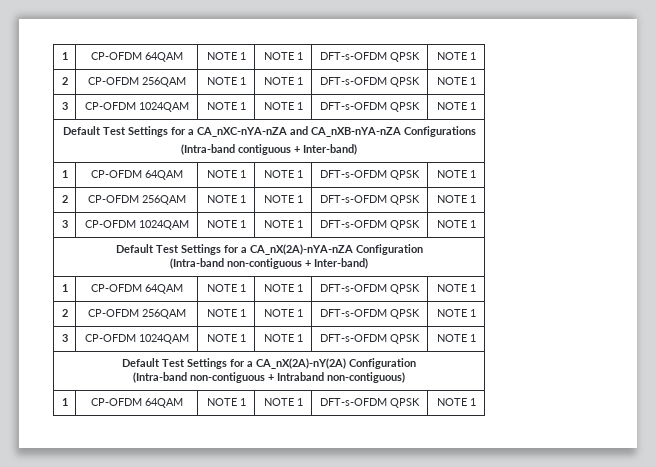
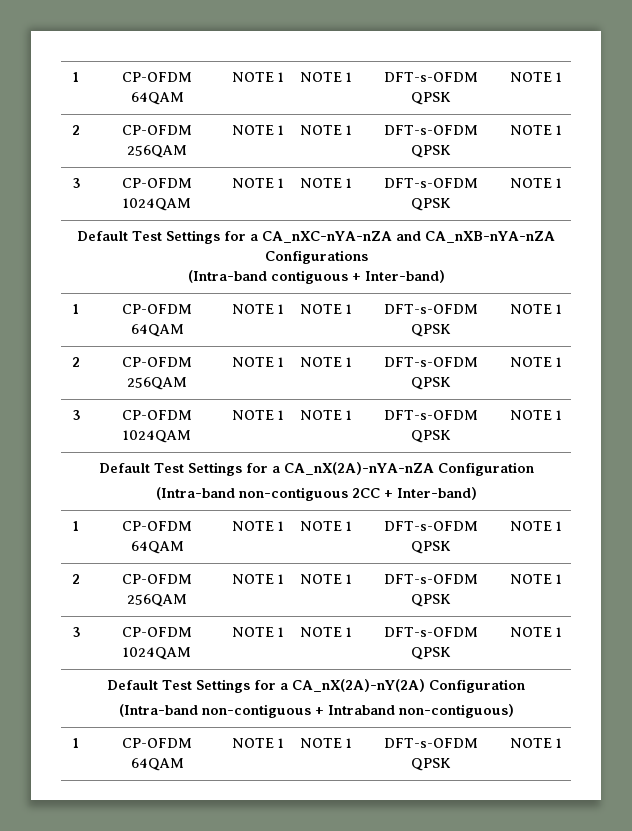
  Default Test Settings for a CA_nX(2A)-nYA-nZA Configuration
- (Intra-band non-contiguous + Inter-band)
+ (Intra-band non-contiguous 2CC + Inter-band)

